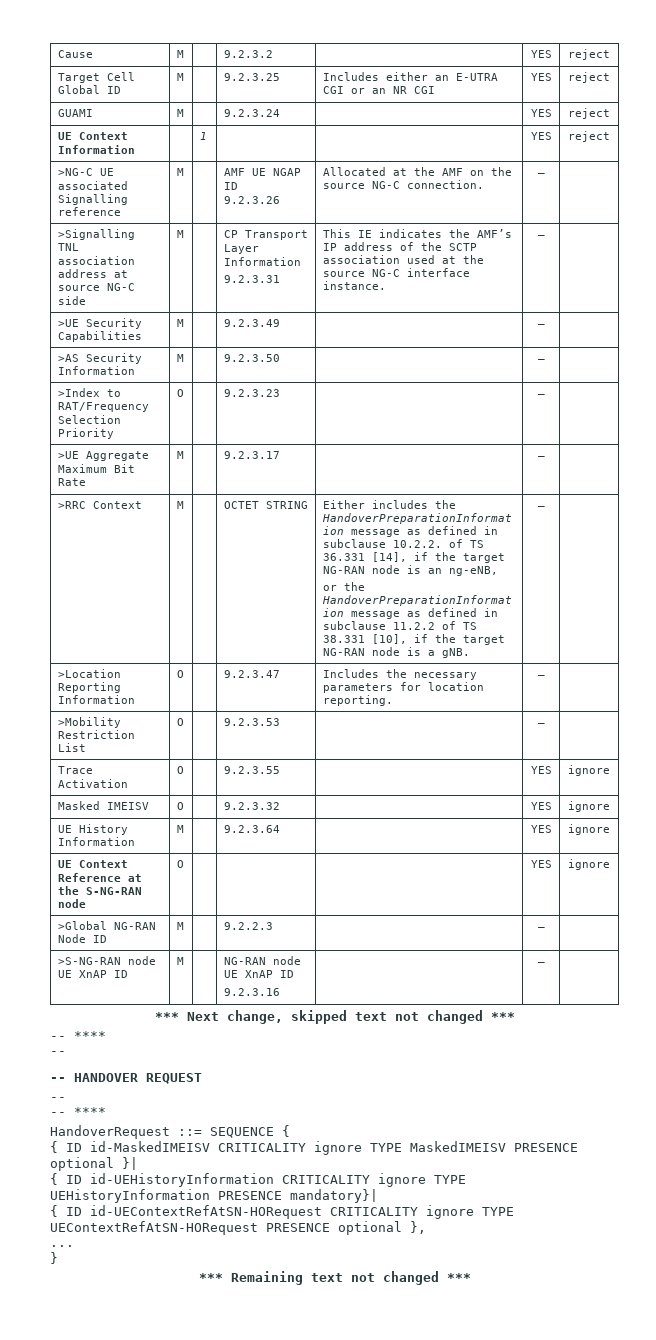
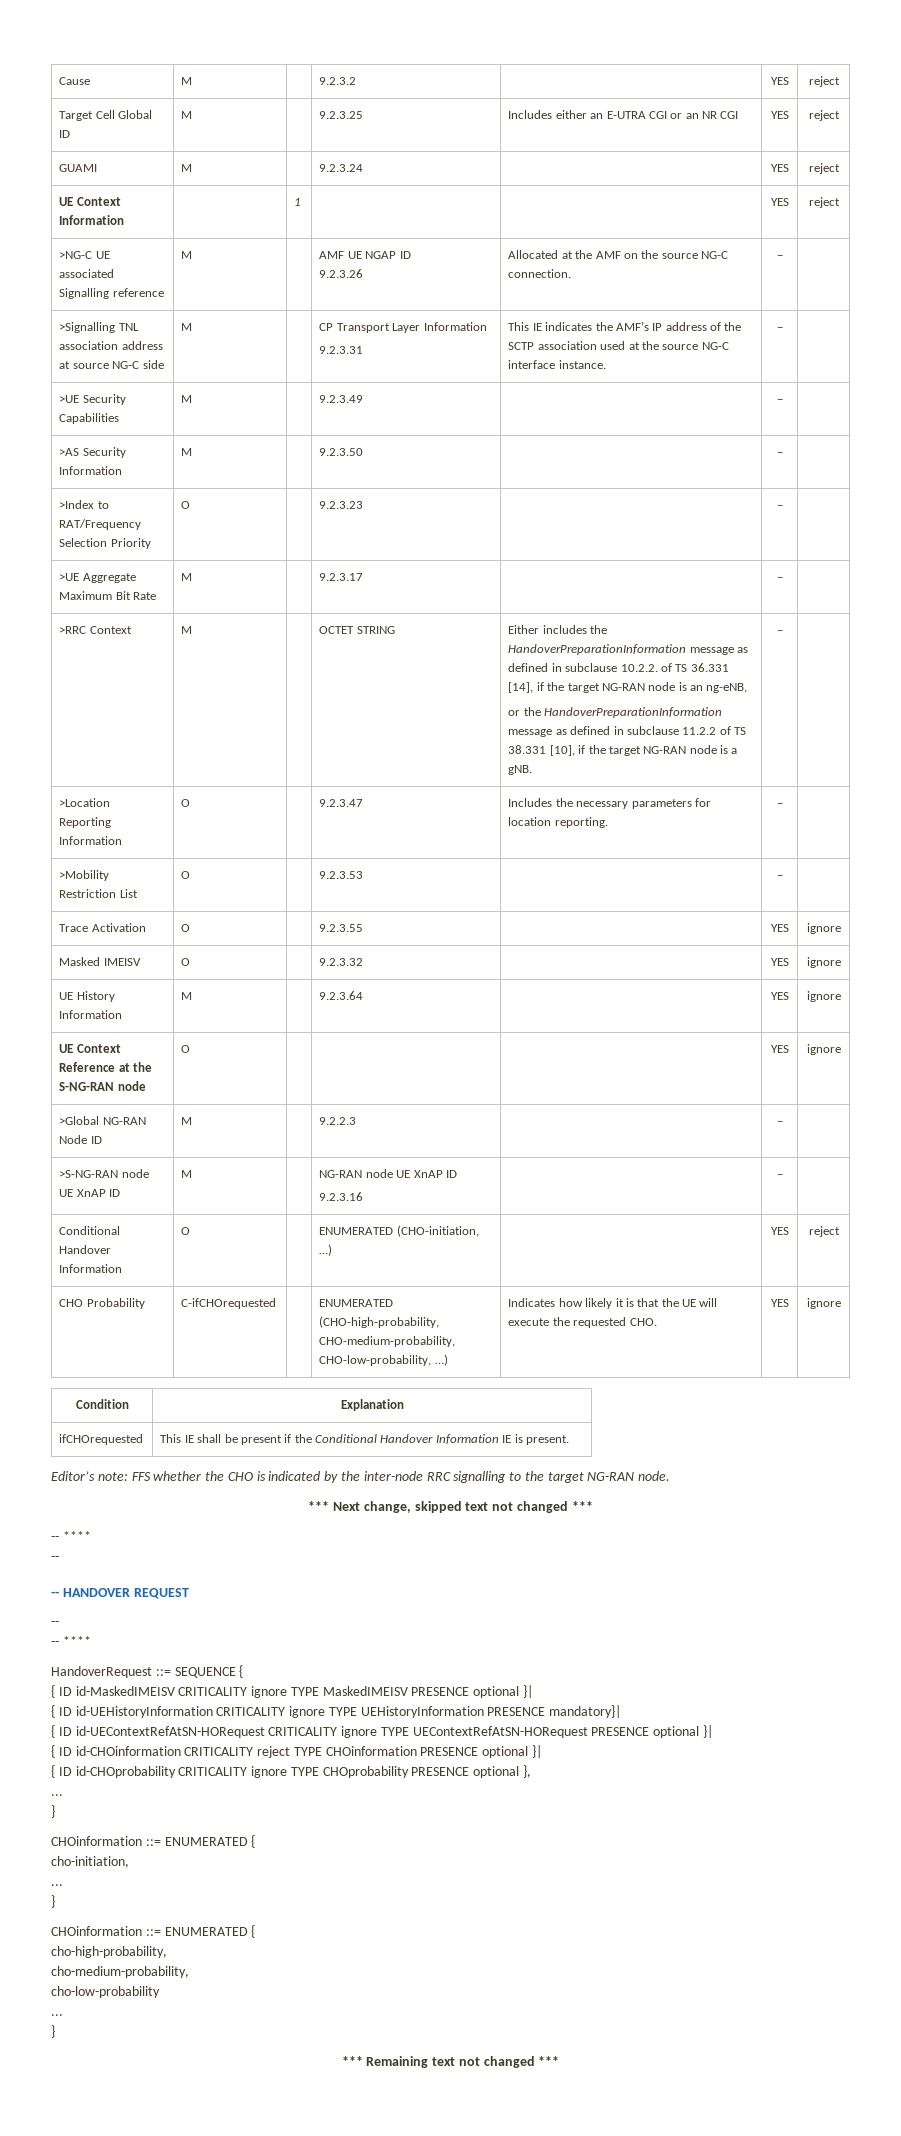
+ Conditional Handover Information | O | | ENUMERATED (CHO-initiation, …) | | YES | reject
+ CHO Probability | C-ifCHOrequested | | ENUMERATED (CHO-high-probability, CHO-medium-probability, CHO-low-probability, …) | Indicates how likely it is that the UE will execute the requested CHO. | YES | ignore
+ Condition | Explanation
+ ifCHOrequested | This IE shall be present if the Conditional Handover Information IE is present.
+ Editor’s note: FFS whether the CHO is indicated by the inter-node RRC signalling to the target NG-RAN node.
- { ID id-UEContextRefAtSN-HORequest CRITICALITY ignore TYPE UEContextRefAtSN-HORequest PRESENCE optional },
+ { ID id-UEContextRefAtSN-HORequest CRITICALITY ignore TYPE UEContextRefAtSN-HORequest PRESENCE optional }|
+ { ID id-CHOinformation CRITICALITY reject TYPE CHOinformation PRESENCE optional }|
+ { ID id-CHOprobability CRITICALITY ignore TYPE CHOprobability PRESENCE optional },
+ ...
+ }
+ CHOinformation ::= ENUMERATED {
+ cho-initiation,
+ ...
+ }
+ CHOinformation ::= ENUMERATED {
+ cho-high-probability,
+ cho-medium-probability,
+ cho-low-probability

